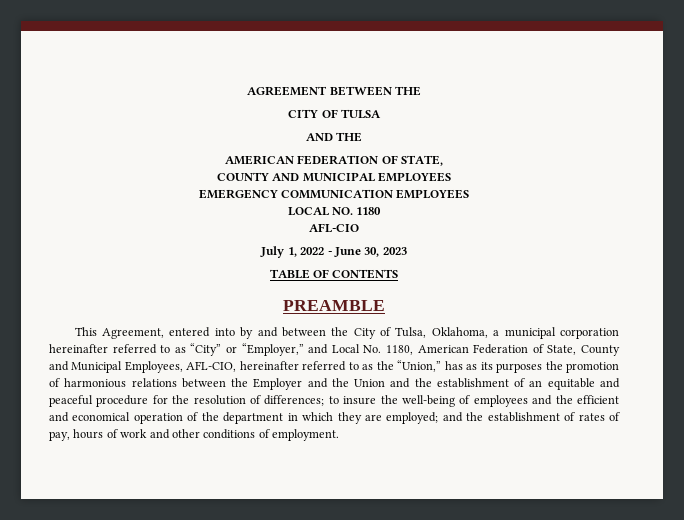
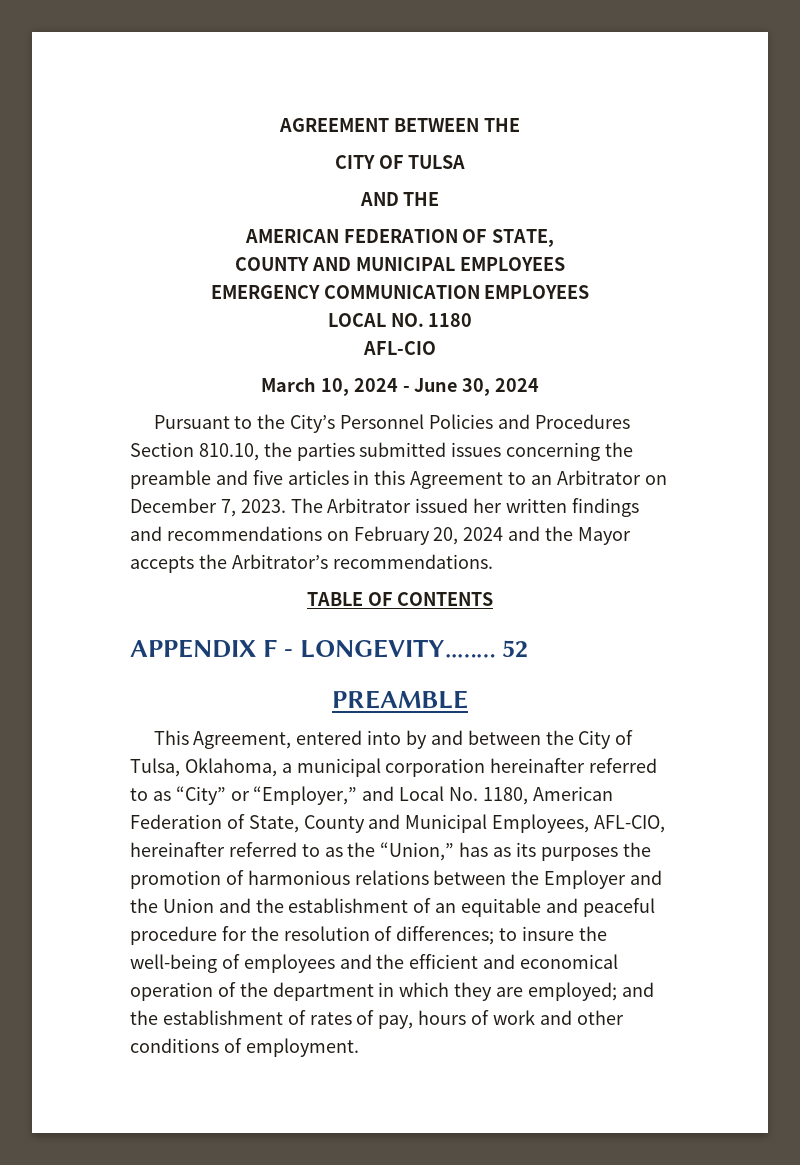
- July 1, 2022 - June 30, 2023
+ March 10, 2024 - June 30, 2024
+ Pursuant to the City’s Personnel Policies and Procedures Section 810.10, the parties submitted issues concerning the preamble and five articles in this Agreement to an Arbitrator on December 7, 2023. The Arbitrator issued her written findings and recommendations on February 20, 2024 and the Mayor accepts the Arbitrator’s recommendations.
  TABLE OF CONTENTS
+ APPENDIX F - LONGEVITY..…… 52

